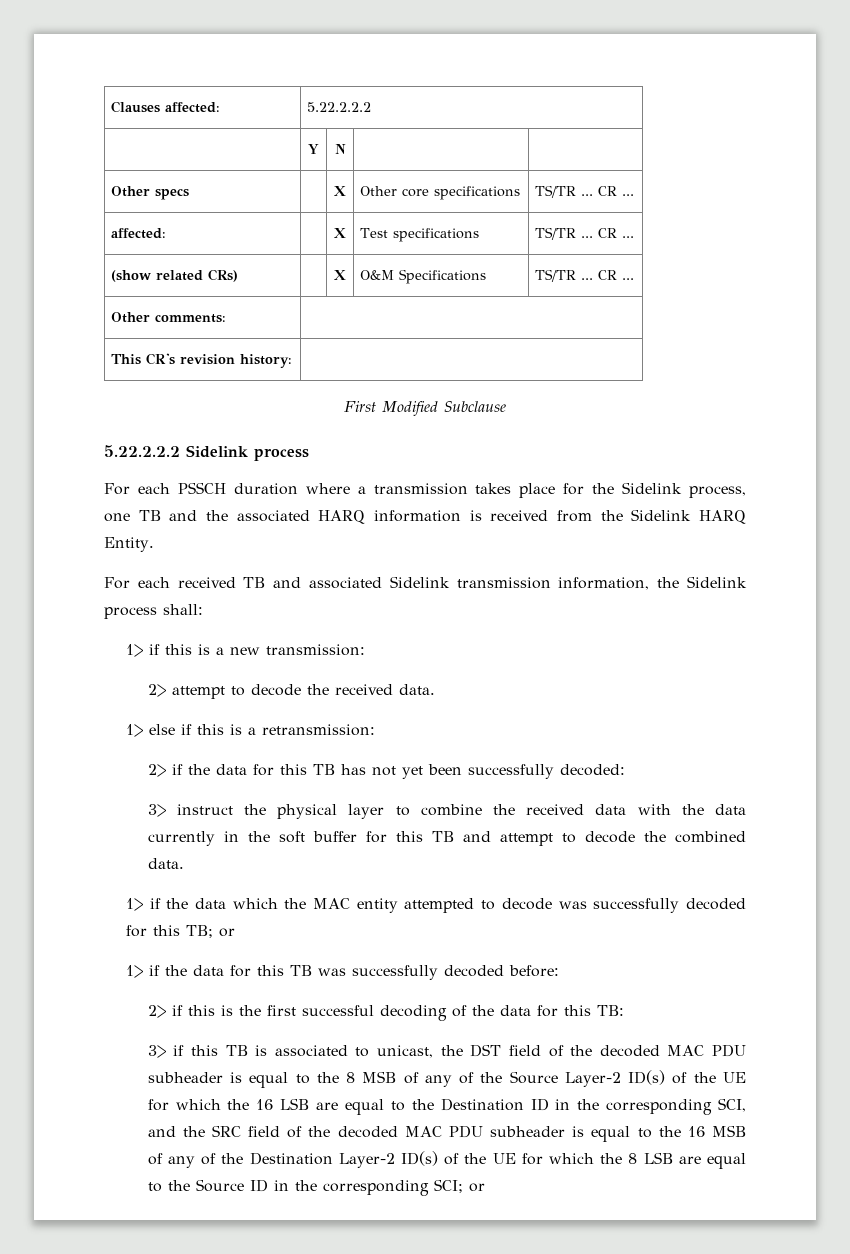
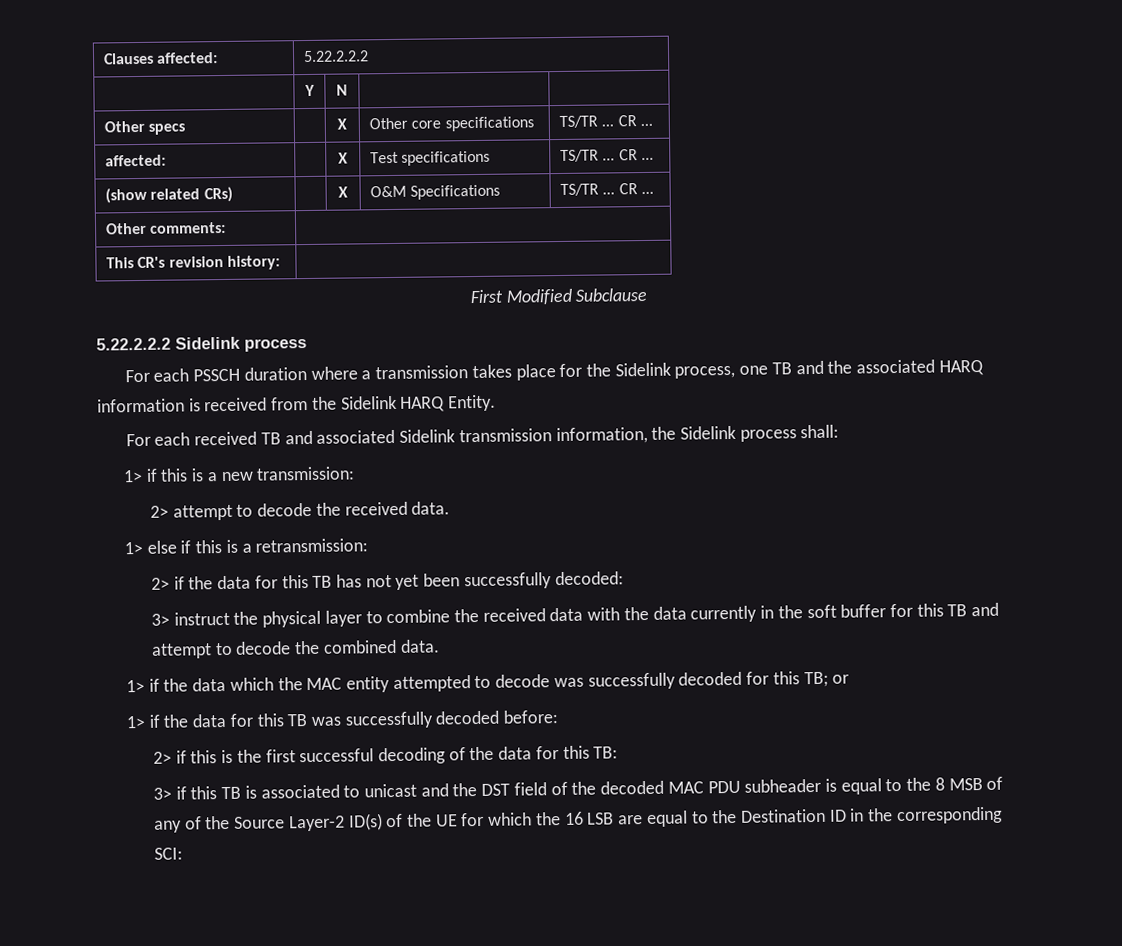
- 3> if this TB is associated to unicast, the DST field of the decoded MAC PDU subheader is equal to the 8 MSB of any of the Source Layer-2 ID(s) of the UE for which the 16 LSB are equal to the Destination ID in the corresponding SCI, and the SRC field of the decoded MAC PDU subheader is equal to the 16 MSB of any of the Destination Layer-2 ID(s) of the UE for which the 8 LSB are equal to the Source ID in the corresponding SCI; or
+ 3> if this TB is associated to unicast and the DST field of the decoded MAC PDU subheader is equal to the 8 MSB of any of the Source Layer-2 ID(s) of the UE for which the 16 LSB are equal to the Destination ID in the corresponding SCI:

